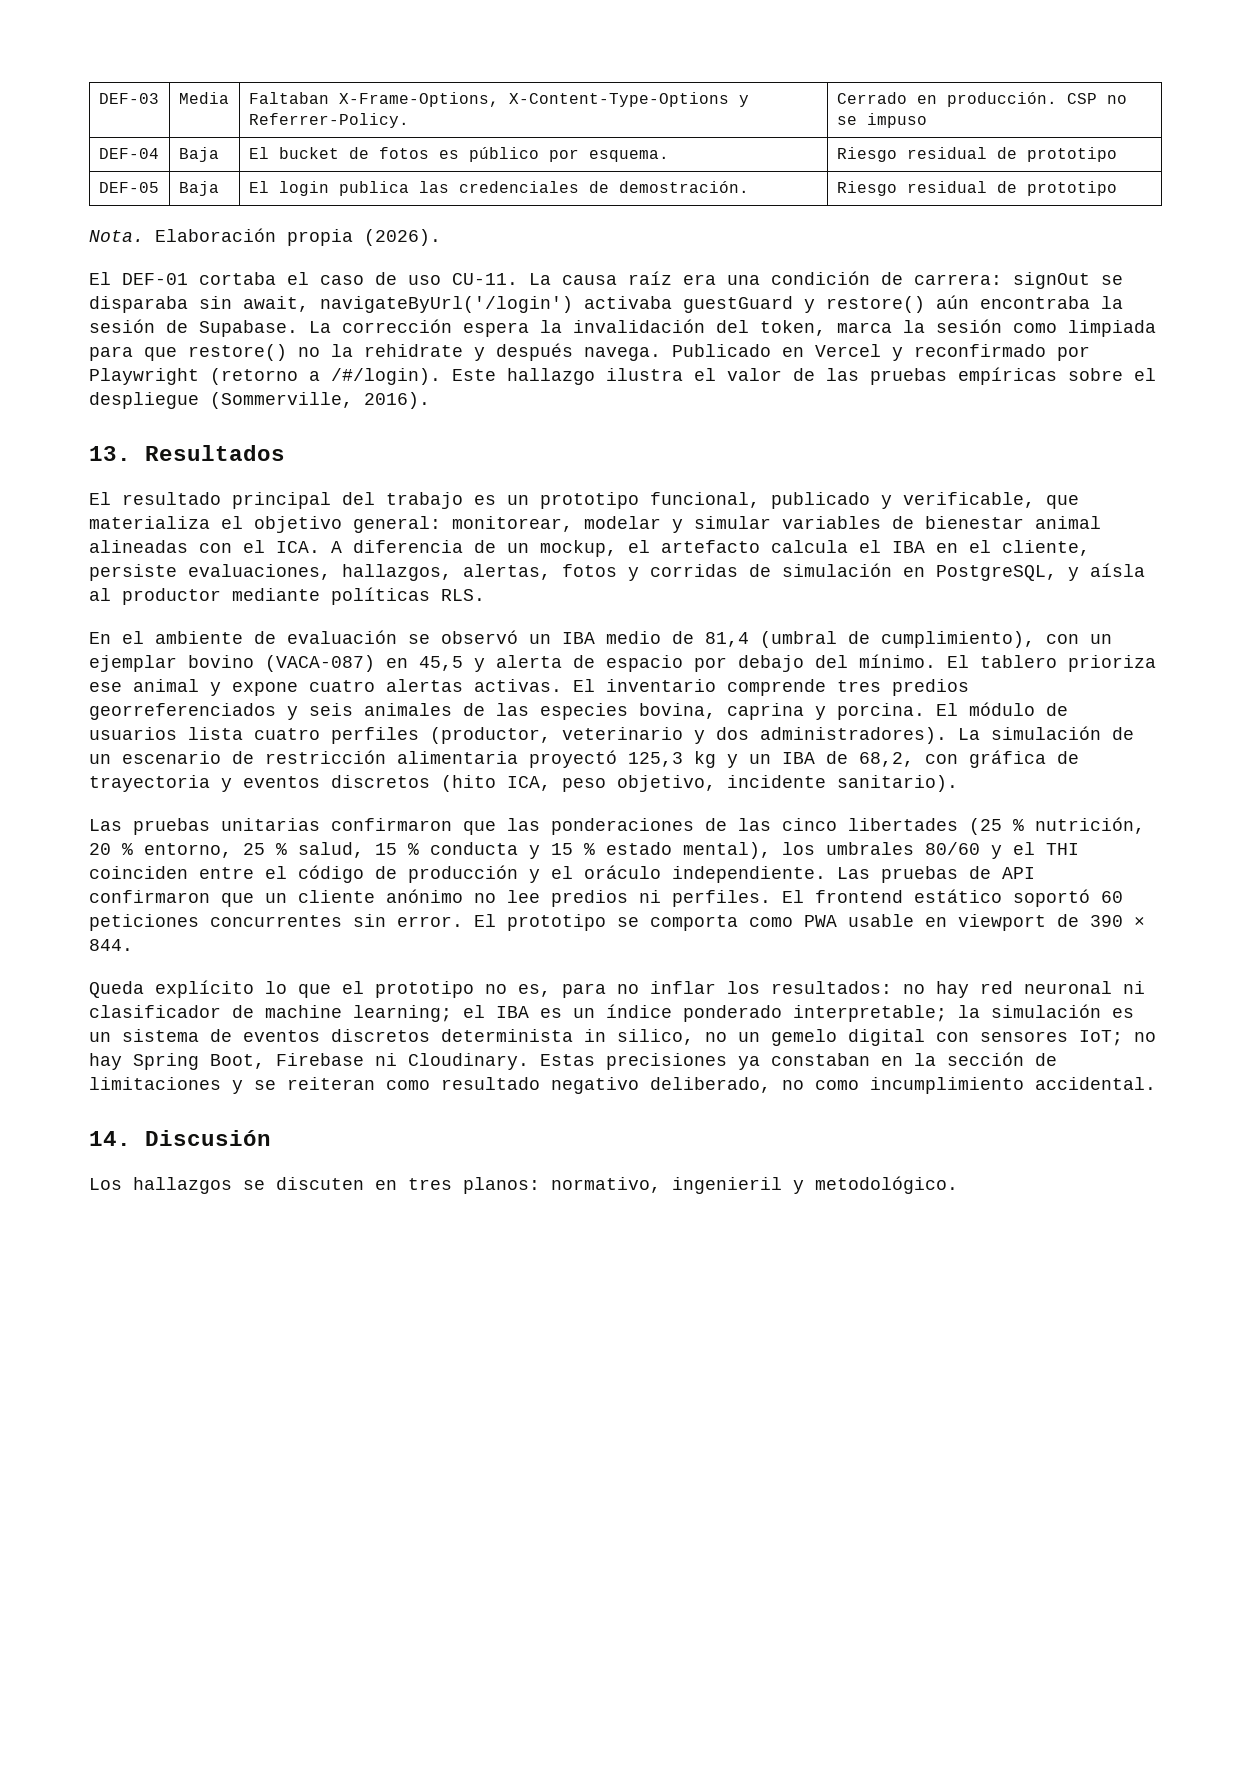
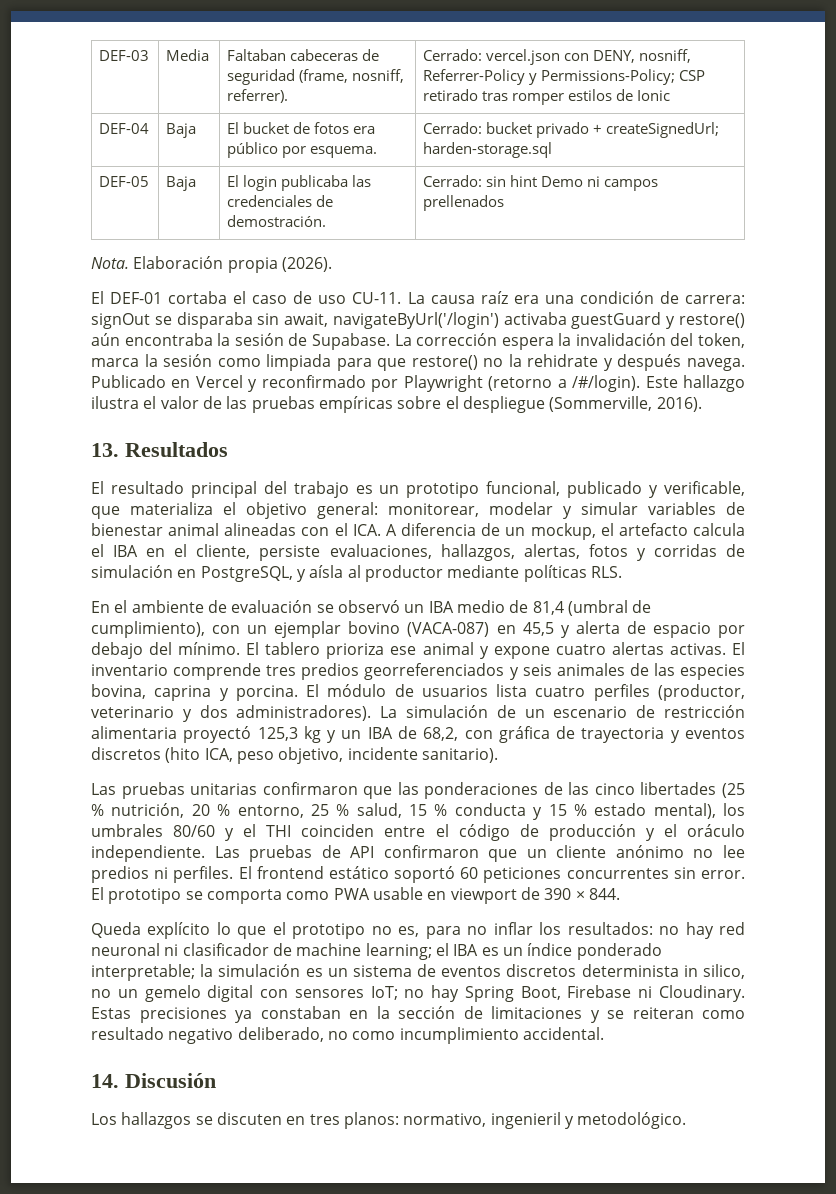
- DEF-03 | Media | Faltaban X-Frame-Options, X-Content-Type-Options y Referrer-Policy. | Cerrado en producción. CSP no se impuso
+ DEF-03 | Media | Faltaban cabeceras de seguridad (frame, nosniff, referrer). | Cerrado: vercel.json con DENY, nosniff, Referrer-Policy y Permissions-Policy; CSP retirado tras romper estilos de Ionic
- DEF-04 | Baja | El bucket de fotos es público por esquema. | Riesgo residual de prototipo
+ DEF-04 | Baja | El bucket de fotos era público por esquema. | Cerrado: bucket privado + createSignedUrl; harden-storage.sql
- DEF-05 | Baja | El login publica las credenciales de demostración. | Riesgo residual de prototipo
+ DEF-05 | Baja | El login publicaba las credenciales de demostración. | Cerrado: sin hint Demo ni campos prellenados

